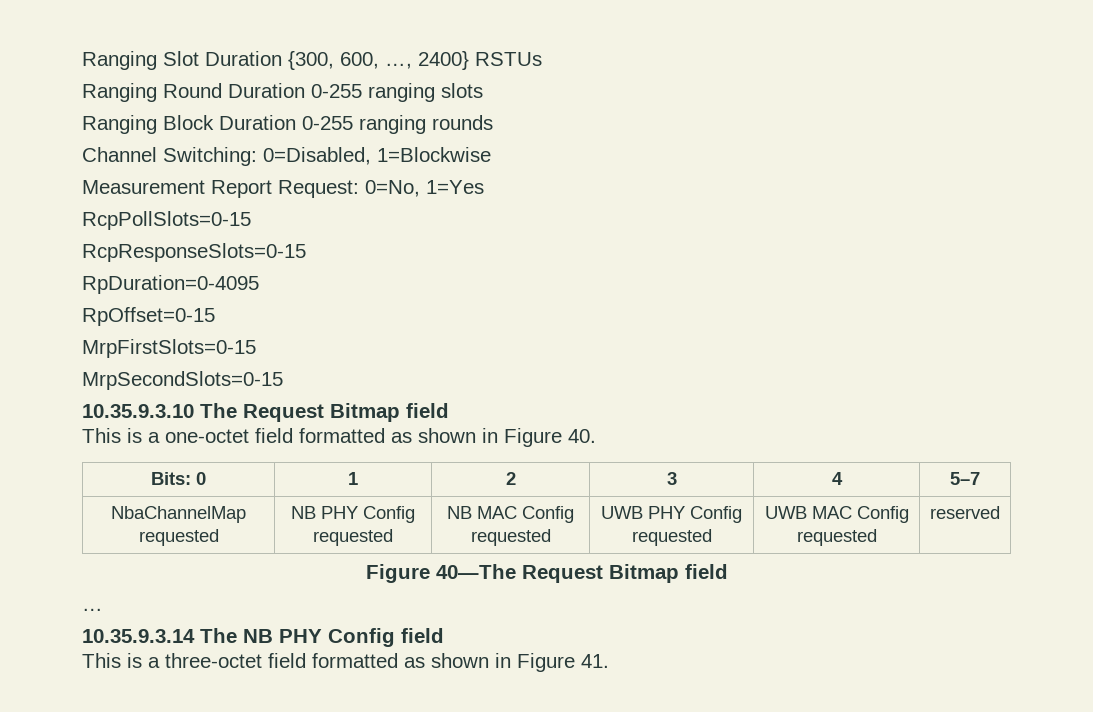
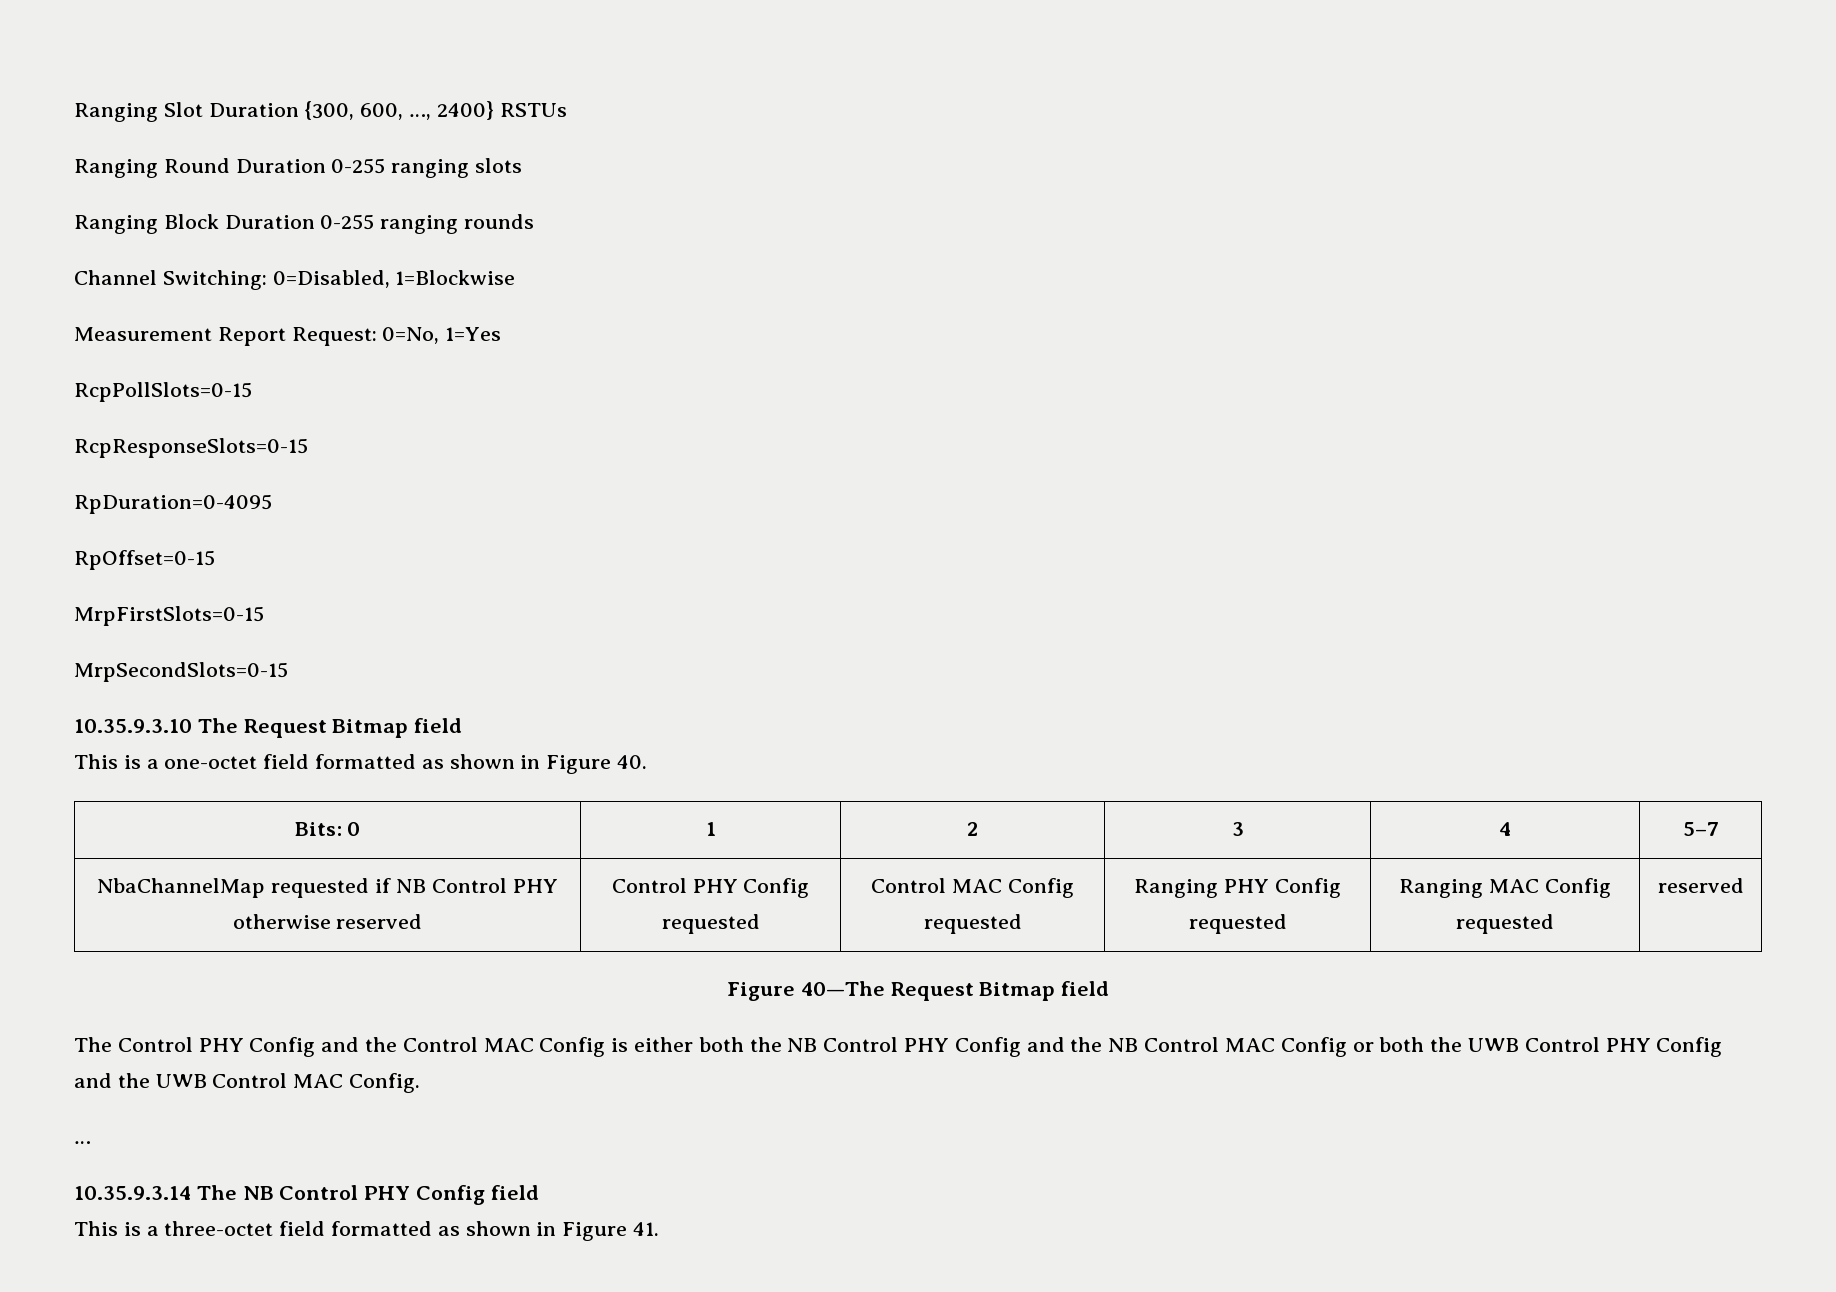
- NbaChannelMap requested | NB PHY Config requested | NB MAC Config requested | UWB PHY Config requested | UWB MAC Config requested | reserved
+ NbaChannelMap requested if NB Control PHY otherwise reserved | Control PHY Config requested | Control MAC Config requested | Ranging PHY Config requested | Ranging MAC Config requested | reserved
+ The Control PHY Config and the Control MAC Config is either both the NB Control PHY Config and the NB Control MAC Config or both the UWB Control PHY Config and the UWB Control MAC Config.
- 10.35.9.3.14 The NB PHY Config field
+ 10.35.9.3.14 The NB Control PHY Config field

